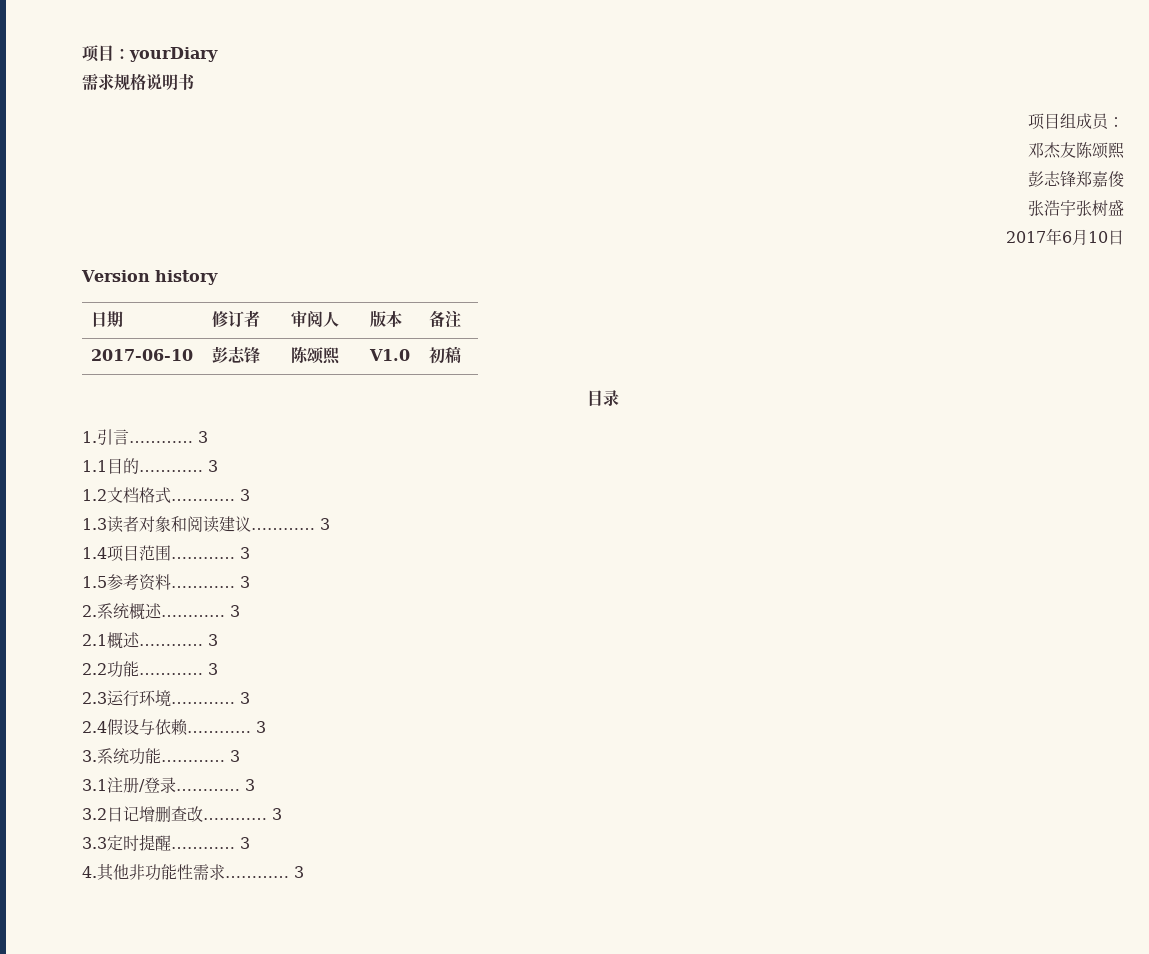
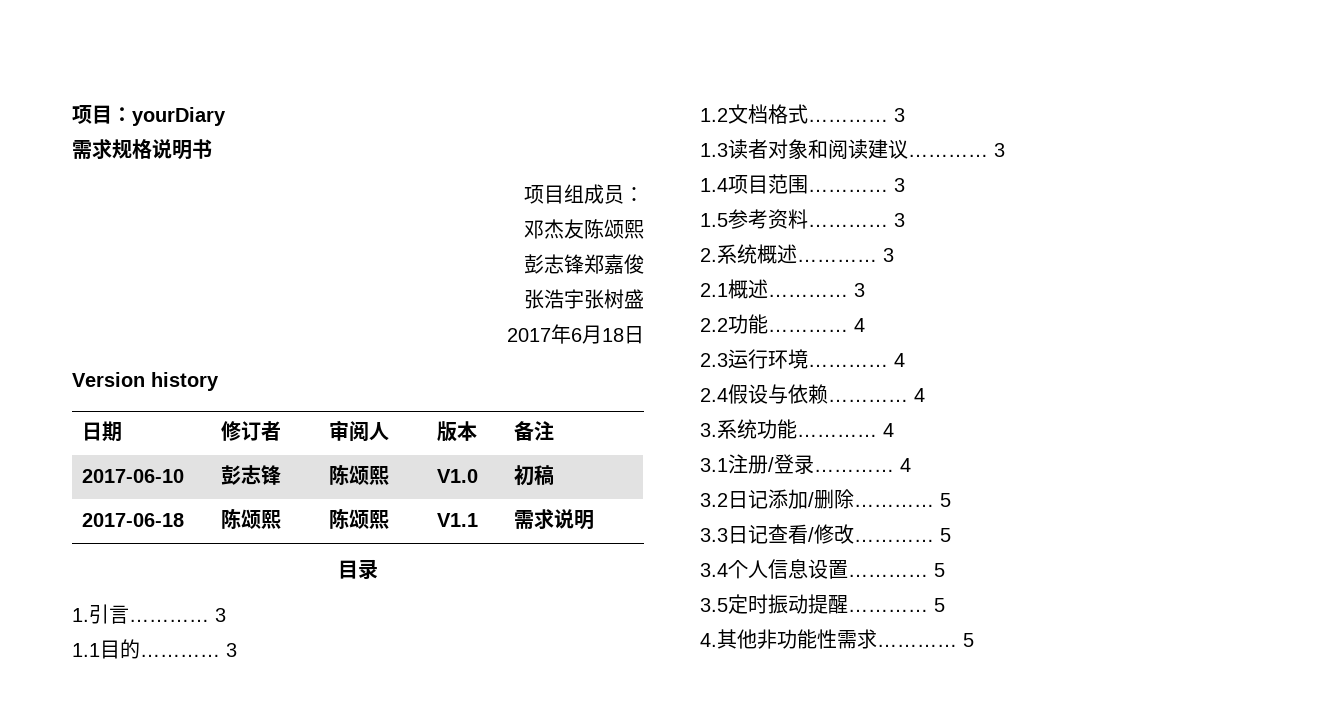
- 2017年6月10日
+ 2017年6月18日
+ 2017-06-18 | 陈颂熙 | 陈颂熙 | V1.1 | 需求说明
- 2.2功能………… 3
+ 2.2功能………… 4
- 2.3运行环境………… 3
+ 2.3运行环境………… 4
- 2.4假设与依赖………… 3
+ 2.4假设与依赖………… 4
- 3.系统功能………… 3
+ 3.系统功能………… 4
- 3.1注册/登录………… 3
+ 3.1注册/登录………… 4
- 3.2日记增删查改………… 3
- 3.3定时提醒………… 3
+ 3.2日记添加/删除………… 5
+ 3.3日记查看/修改………… 5
+ 3.4个人信息设置………… 5
+ 3.5定时振动提醒………… 5
- 4.其他非功能性需求………… 3
+ 4.其他非功能性需求………… 5

